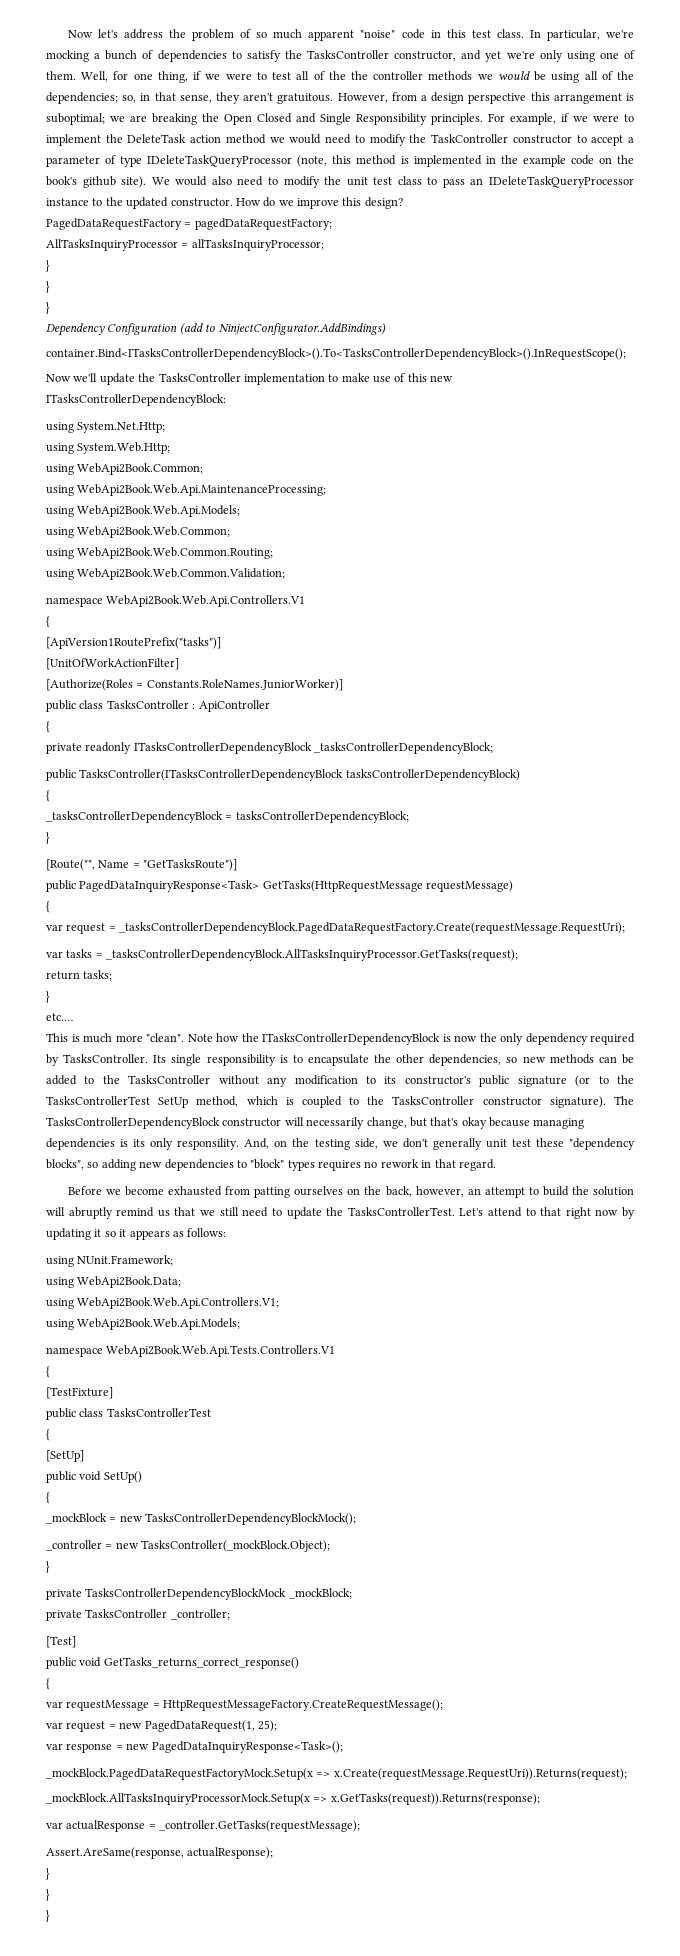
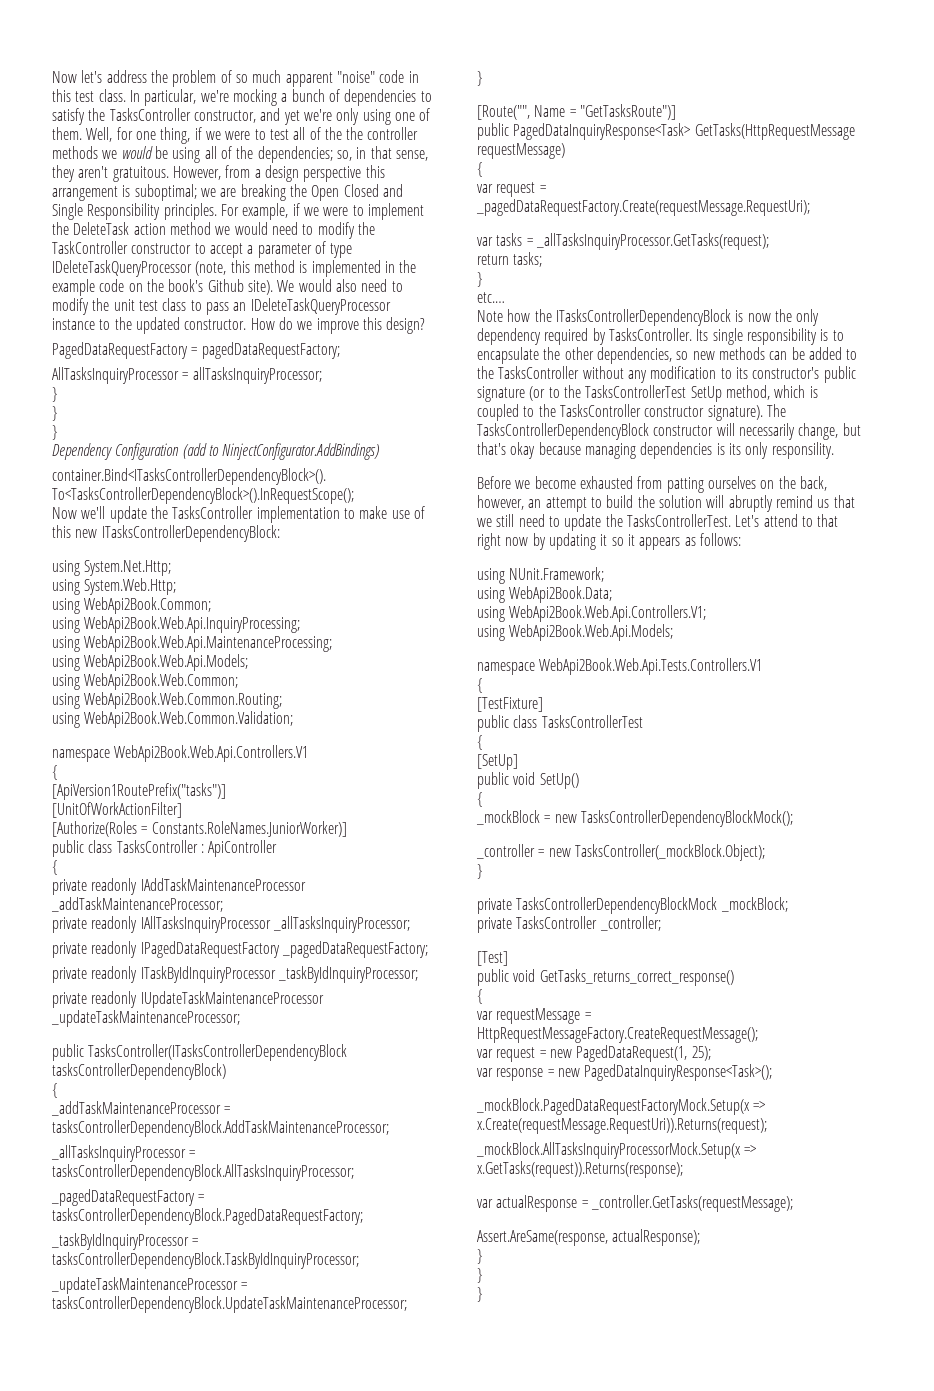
- For example, if we were to implement the DeleteTask action method we would need to modify the TaskController constructor to accept a parameter of type IDeleteTaskQueryProcessor (note, this method is implemented in the example code on the book's github site).
+ For example, if we were to implement the DeleteTask action method we would need to modify the TaskController constructor to accept a parameter of type IDeleteTaskQueryProcessor (note, this method is implemented in the example code on the book's Github site).
+ using WebApi2Book.Web.Api.InquiryProcessing;
- private readonly ITasksControllerDependencyBlock _tasksControllerDependencyBlock;
+ private readonly IAddTaskMaintenanceProcessor _addTaskMaintenanceProcessor;
+ private readonly IAllTasksInquiryProcessor _allTasksInquiryProcessor;
+ private readonly IPagedDataRequestFactory _pagedDataRequestFactory;
+ private readonly ITaskByIdInquiryProcessor _taskByIdInquiryProcessor;
+ private readonly IUpdateTaskMaintenanceProcessor _updateTaskMaintenanceProcessor;
  public TasksController(ITasksControllerDependencyBlock tasksControllerDependencyBlock)
  {
- _tasksControllerDependencyBlock = tasksControllerDependencyBlock;
+ _addTaskMaintenanceProcessor = tasksControllerDependencyBlock.AddTaskMaintenanceProcessor;
+ _allTasksInquiryProcessor = tasksControllerDependencyBlock.AllTasksInquiryProcessor;
+ _pagedDataRequestFactory = tasksControllerDependencyBlock.PagedDataRequestFactory;
+ _taskByIdInquiryProcessor = tasksControllerDependencyBlock.TaskByIdInquiryProcessor;
+ _updateTaskMaintenanceProcessor = tasksControllerDependencyBlock.UpdateTaskMaintenanceProcessor;
- var request = _tasksControllerDependencyBlock.PagedDataRequestFactory.Create(requestMessage.RequestUri);
+ var request = _pagedDataRequestFactory.Create(requestMessage.RequestUri);
- var tasks = _tasksControllerDependencyBlock.AllTasksInquiryProcessor.GetTasks(request);
+ var tasks = _allTasksInquiryProcessor.GetTasks(request);
- This is much more "clean".
- And, on the testing side, we don't generally unit test these "dependency blocks", so adding new dependencies to "block" types requires no rework in that regard.

